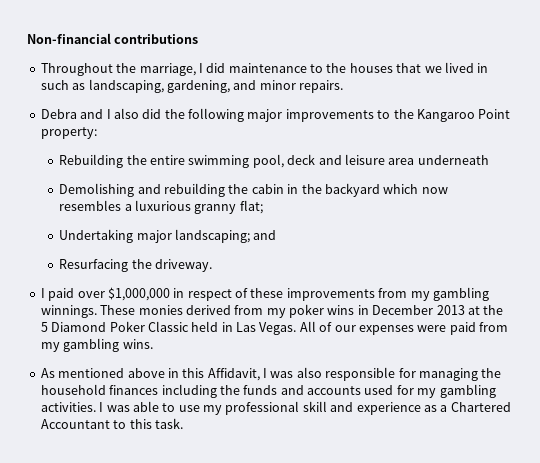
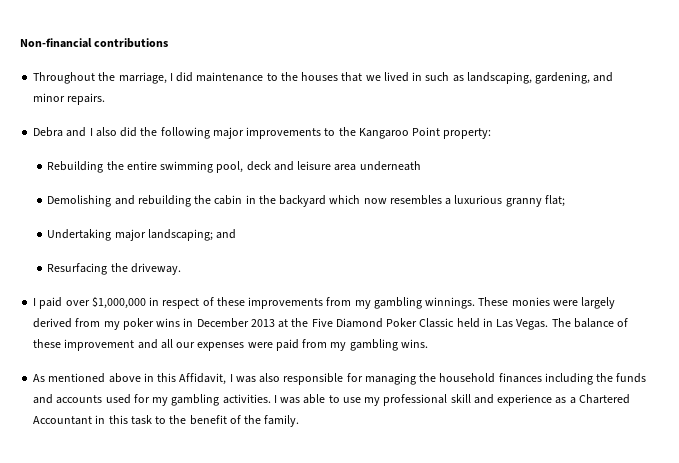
- These monies derived from my poker wins in December 2013 at the 5 Diamond Poker Classic held in Las Vegas.
+ These monies were largely derived from my poker wins in December 2013 at the Five Diamond Poker Classic held in Las Vegas.
- All of our expenses were paid from my gambling wins.
+ The balance of these improvement and all our expenses were paid from my gambling wins.
- I was able to use my professional skill and experience as a Chartered Accountant to this task.
+ I was able to use my professional skill and experience as a Chartered Accountant in this task to the benefit of the family.

